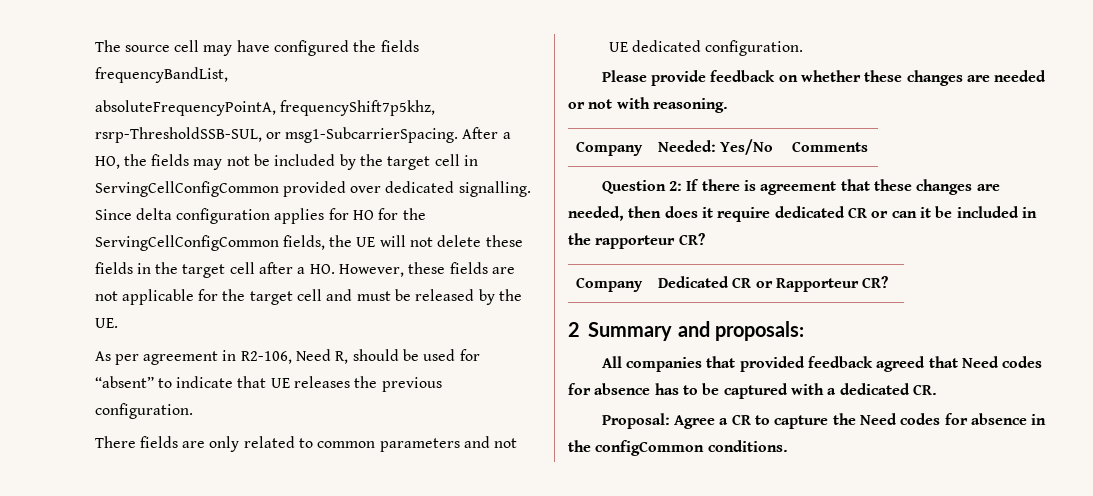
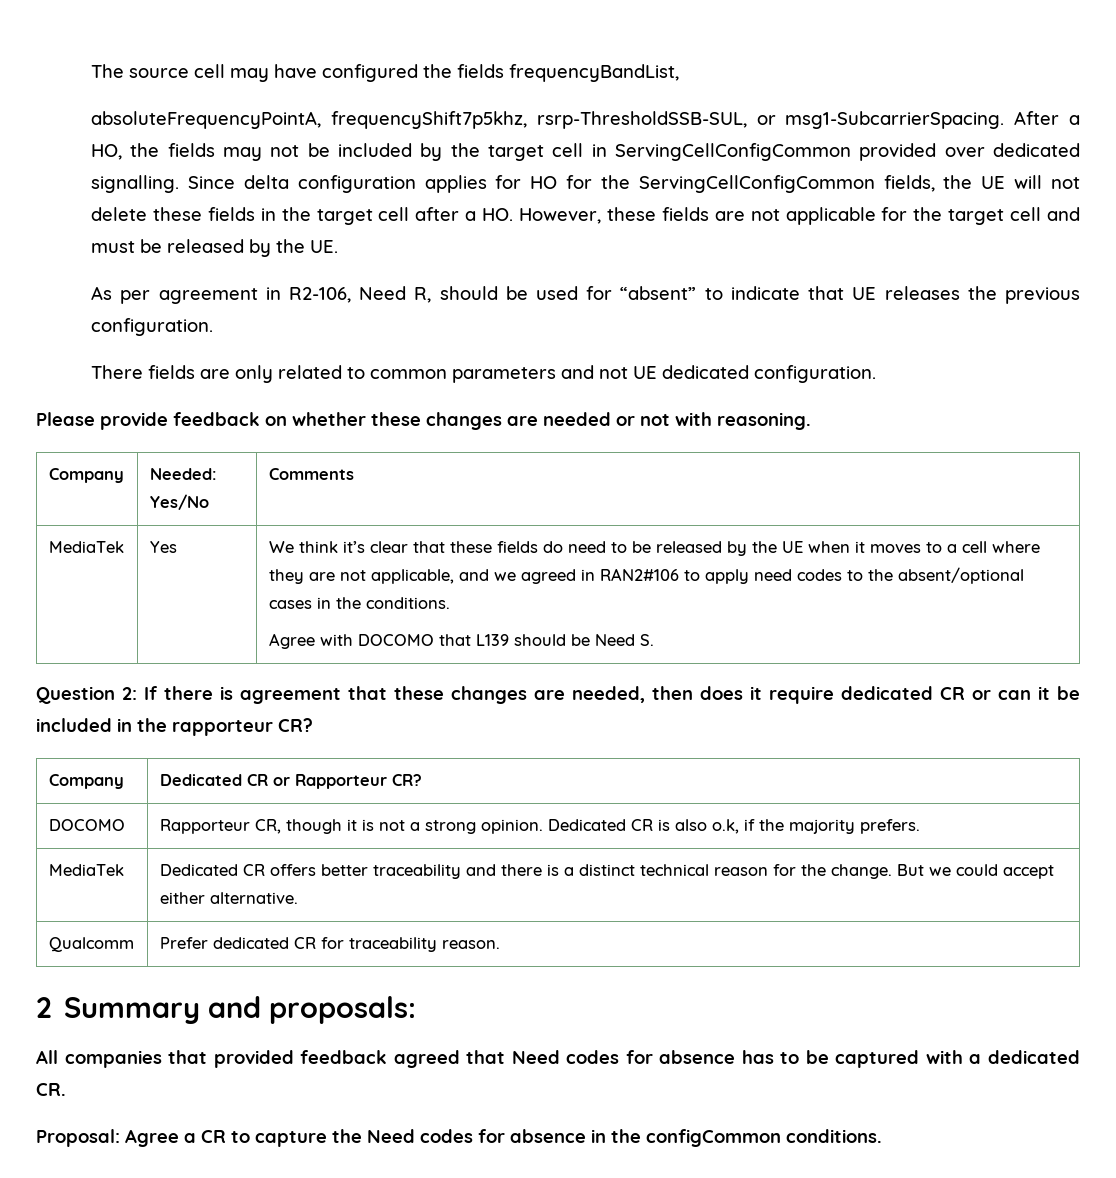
+ MediaTek | Yes | We think it’s clear that these fields do need to be released by the UE when it moves to a cell where they are not applicable, and we agreed in RAN2#106 to apply need codes to the absent/optional cases in the conditions.
+ Agree with DOCOMO that L139 should be Need S.
+ DOCOMO | Rapporteur CR, though it is not a strong opinion. Dedicated CR is also o.k, if the majority prefers.
+ MediaTek | Dedicated CR offers better traceability and there is a distinct technical reason for the change. But we could accept either alternative.
+ Qualcomm | Prefer dedicated CR for traceability reason.

